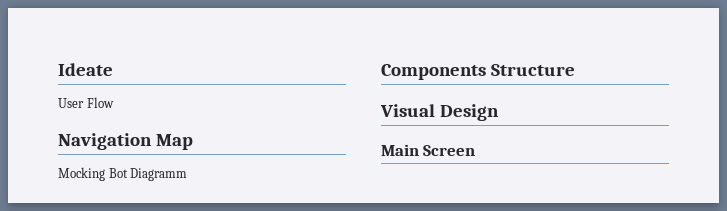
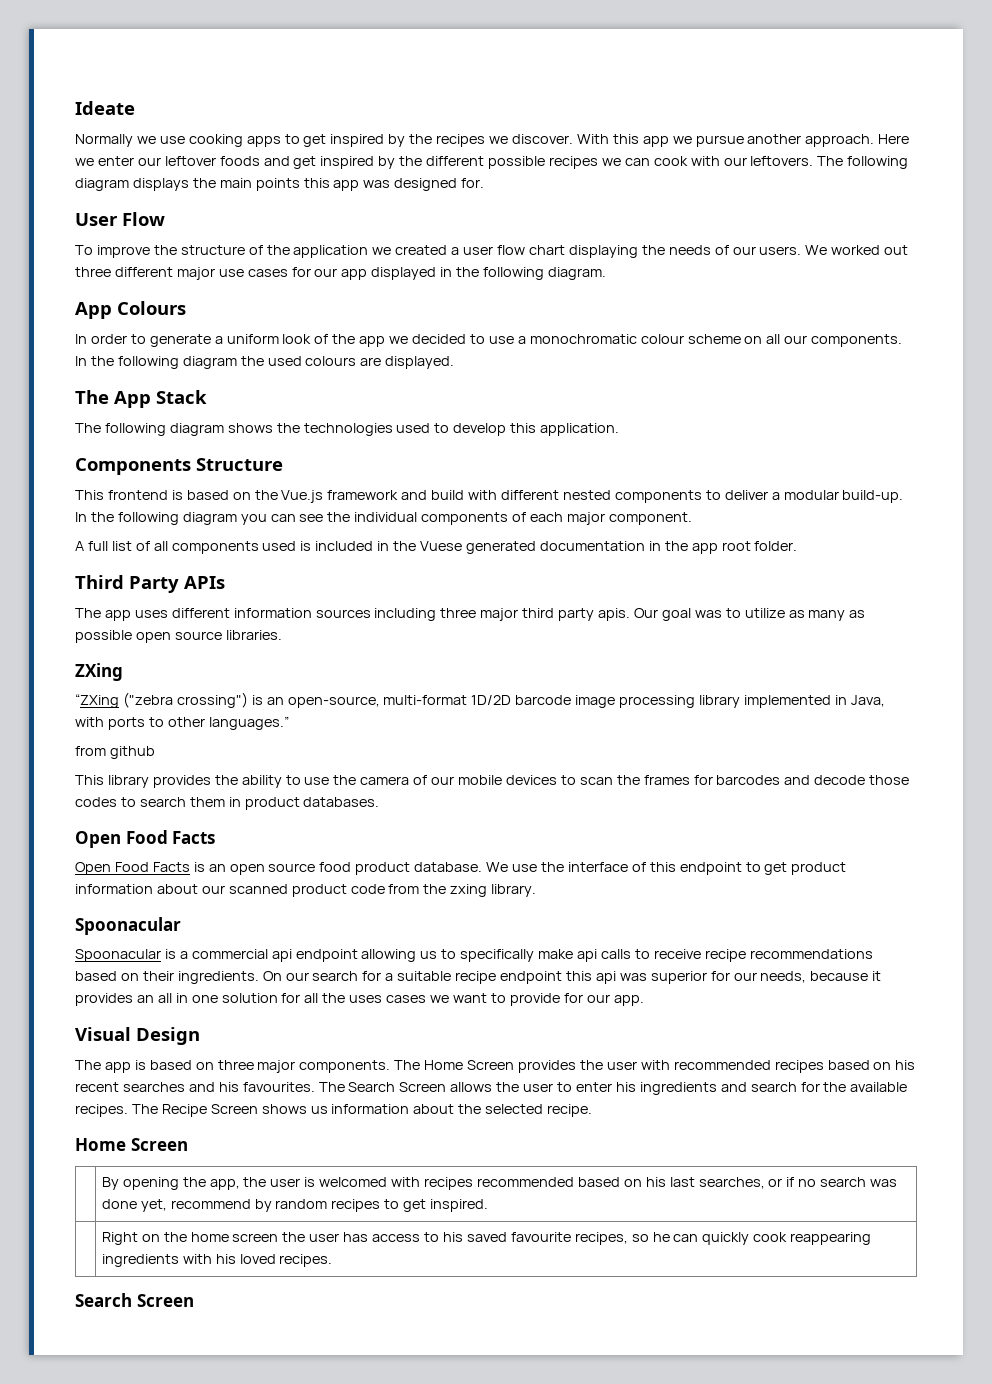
+ Normally we use cooking apps to get inspired by the recipes we discover. With this app we pursue another approach. Here we enter our leftover foods and get inspired by the different possible recipes we can cook with our leftovers. The following diagram displays the main points this app was designed for.
  User Flow
- Navigation Map
- Mocking Bot Diagramm
+ To improve the structure of the application we created a user flow chart displaying the needs of our users. We worked out three different major use cases for our app displayed in the following diagram.
+ App Colours
+ In order to generate a uniform look of the app we decided to use a monochromatic colour scheme on all our components. In the following diagram the used colours are displayed.
+ The App Stack
+ The following diagram shows the technologies used to develop this application.
  Components Structure
+ This frontend is based on the Vue.js framework and build with different nested components to deliver a modular build-up. In the following diagram you can see the individual components of each major component.
+ A full list of all components used is included in the Vuese generated documentation in the app root folder.
+ Third Party APIs
+ The app uses different information sources including three major third party apis. Our goal was to utilize as many as possible open source libraries.
+ ZXing
+ “ZXing ("zebra crossing") is an open-source, multi-format 1D/2D barcode image processing library implemented in Java, with ports to other languages.”
+ from github
+ This library provides the ability to use the camera of our mobile devices to scan the frames for barcodes and decode those codes to search them in product databases.
+ Open Food Facts
+ Open Food Facts is an open source food product database. We use the interface of this endpoint to get product information about our scanned product code from the zxing library.
+ Spoonacular
+ Spoonacular is a commercial api endpoint allowing us to specifically make api calls to receive recipe recommendations based on their ingredients. On our search for a suitable recipe endpoint this api was superior for our needs, because it provides an all in one solution for all the uses cases we want to provide for our app.
  Visual Design
- Main Screen
+ The app is based on three major components. The Home Screen provides the user with recommended recipes based on his recent searches and his favourites. The Search Screen allows the user to enter his ingredients and search for the available recipes. The Recipe Screen shows us information about the selected recipe.
+ Home Screen
+ | By opening the app, the user is welcomed with recipes recommended based on his last searches, or if no search was done yet, recommend by random recipes to get inspired.
+ | Right on the home screen the user has access to his saved favourite recipes, so he can quickly cook reappearing ingredients with his loved recipes.
+ Search Screen

